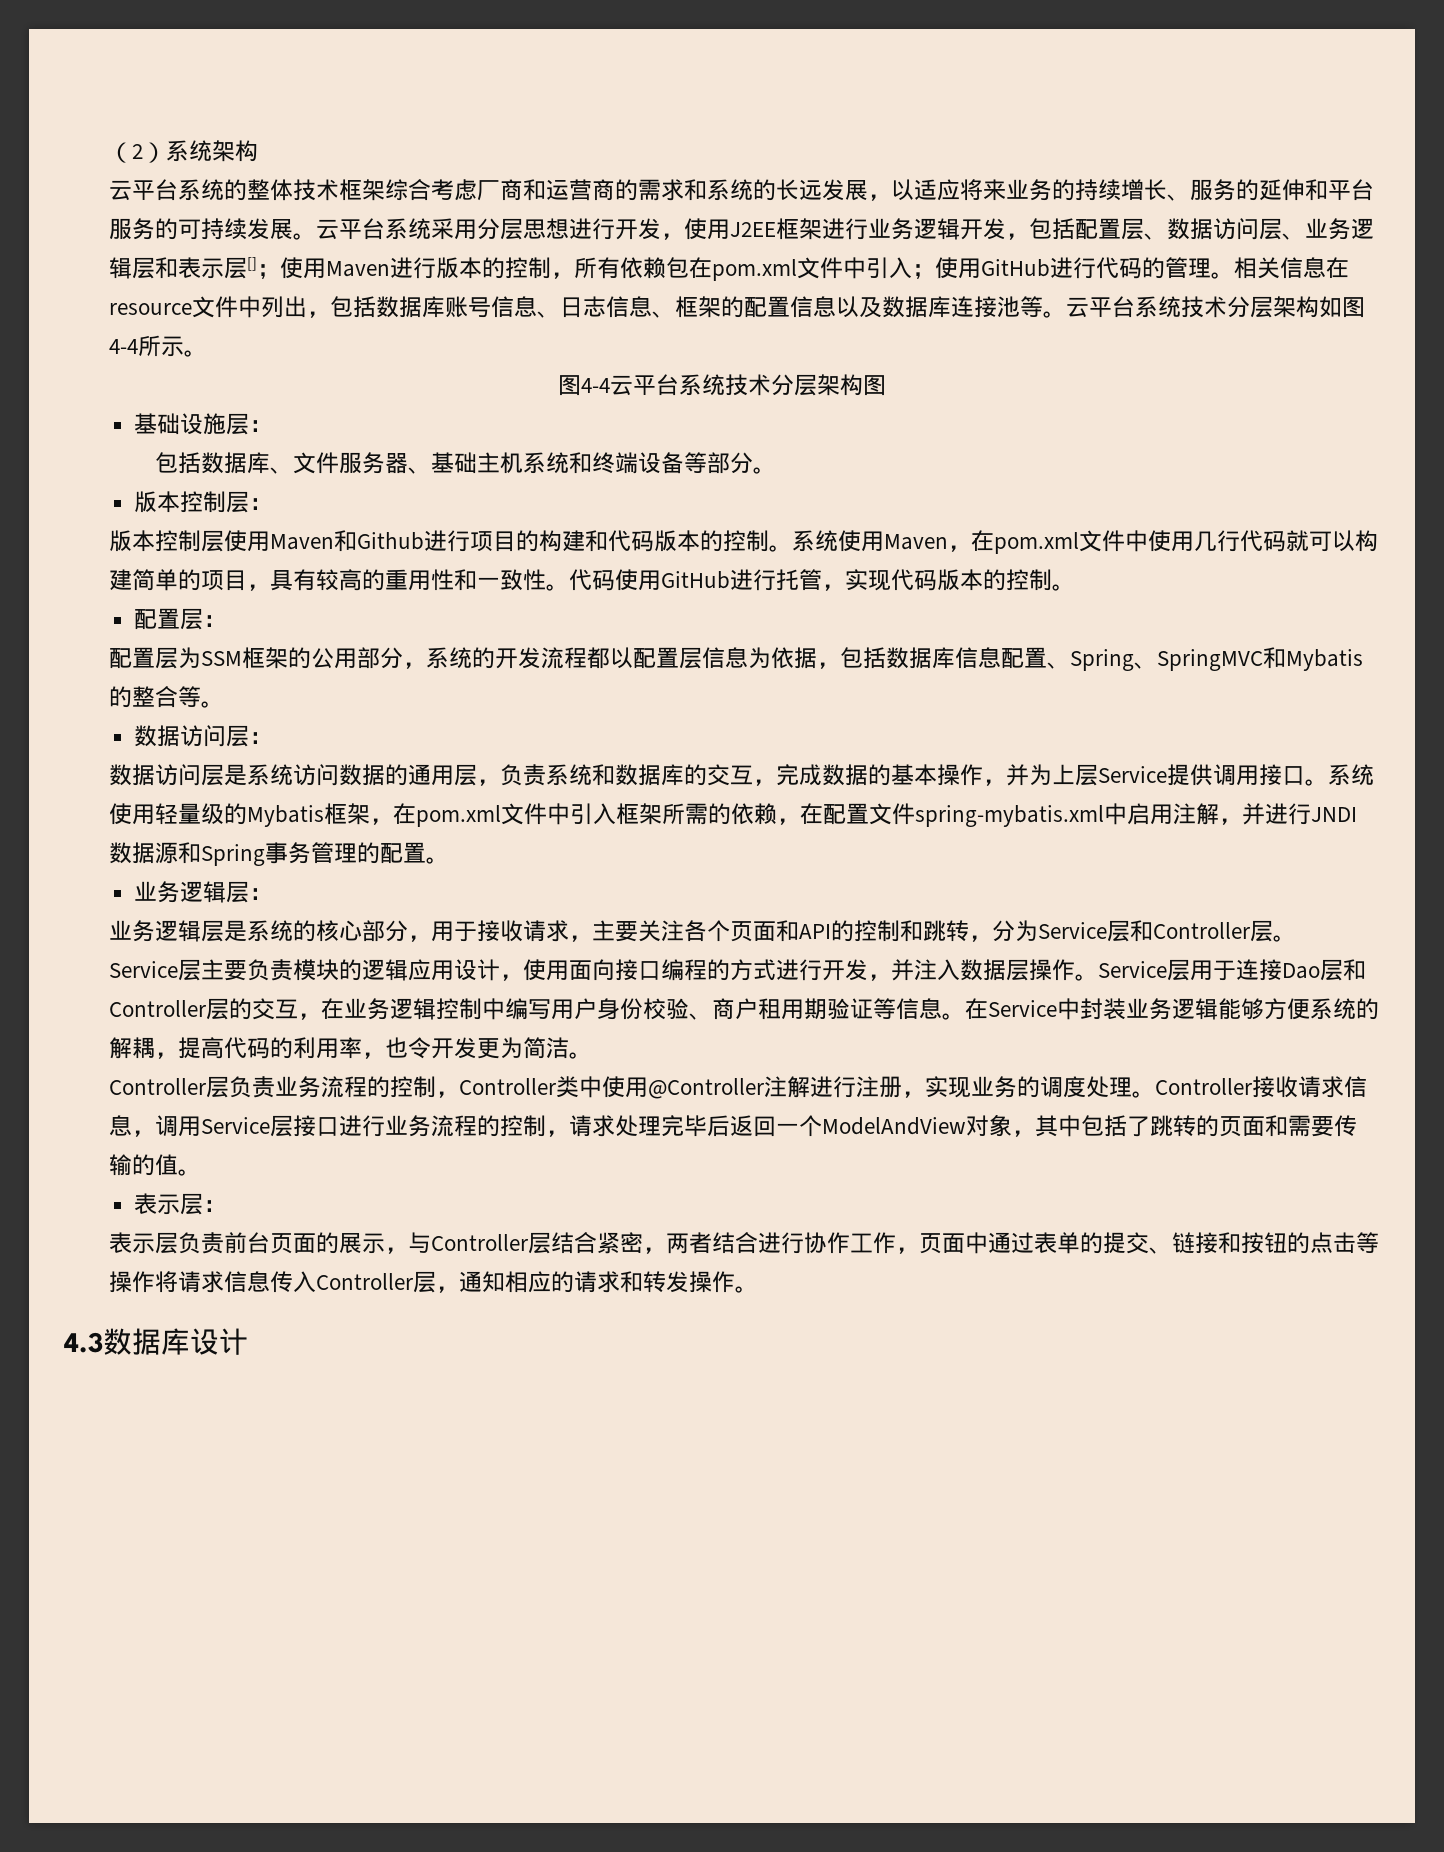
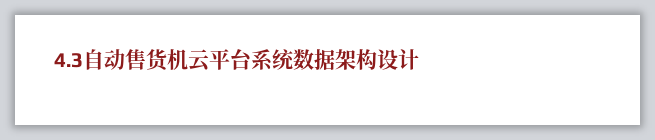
- （2）系统架构
- 云平台系统的整体技术框架综合考虑厂商和运营商的需求和系统的长远发展，以适应将来业务的持续增长、服务的延伸和平台服务的可持续发展。云平台系统采用分层思想进行开发，使用J2EE框架进行业务逻辑开发，包括配置层、数据访问层、业务逻辑层和表示层[]；使用Maven进行版本的控制，所有依赖包在pom.xml文件中引入；使用GitHub进行代码的管理。相关信息在resource文件中列出，包括数据库账号信息、日志信息、框架的配置信息以及数据库连接池等。云平台系统技术分层架构如图4-4所示。
- 图4-4云平台系统技术分层架构图
- 基础设施层：
- 包括数据库、文件服务器、基础主机系统和终端设备等部分。
- 版本控制层：
- 版本控制层使用Maven和Github进行项目的构建和代码版本的控制。系统使用Maven，在pom.xml文件中使用几行代码就可以构建简单的项目，具有较高的重用性和一致性。代码使用GitHub进行托管，实现代码版本的控制。
- 配置层：
- 配置层为SSM框架的公用部分，系统的开发流程都以配置层信息为依据，包括数据库信息配置、Spring、SpringMVC和Mybatis的整合等。
- 数据访问层：
- 数据访问层是系统访问数据的通用层，负责系统和数据库的交互，完成数据的基本操作，并为上层Service提供调用接口。系统使用轻量级的Mybatis框架，在pom.xml文件中引入框架所需的依赖，在配置文件spring-mybatis.xml中启用注解，并进行JNDI数据源和Spring事务管理的配置。
- 业务逻辑层：
- 业务逻辑层是系统的核心部分，用于接收请求，主要关注各个页面和API的控制和跳转，分为Service层和Controller层。
- Service层主要负责模块的逻辑应用设计，使用面向接口编程的方式进行开发，并注入数据层操作。Service层用于连接Dao层和Controller层的交互，在业务逻辑控制中编写用户身份校验、商户租用期验证等信息。在Service中封装业务逻辑能够方便系统的解耦，提高代码的利用率，也令开发更为简洁。
- Controller层负责业务流程的控制，Controller类中使用@Controller注解进行注册，实现业务的调度处理。Controller接收请求信息，调用Service层接口进行业务流程的控制，请求处理完毕后返回一个ModelAndView对象，其中包括了跳转的页面和需要传输的值。
- 表示层：
- 表示层负责前台页面的展示，与Controller层结合紧密，两者结合进行协作工作，页面中通过表单的提交、链接和按钮的点击等操作将请求信息传入Controller层，通知相应的请求和转发操作。
- 4.3数据库设计
+ 4.3自动售货机云平台系统数据架构设计

